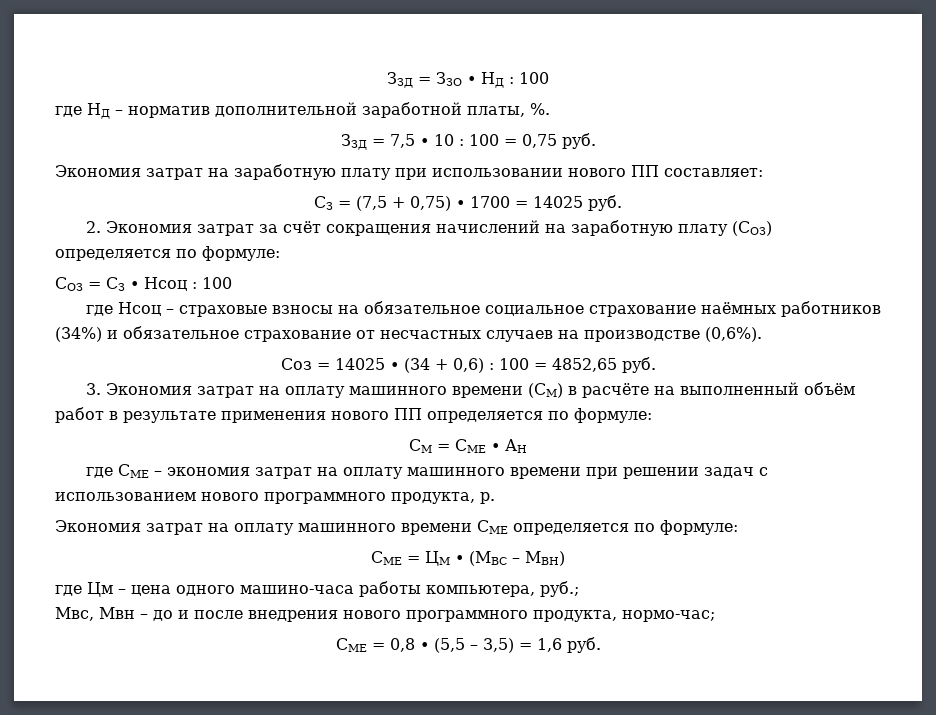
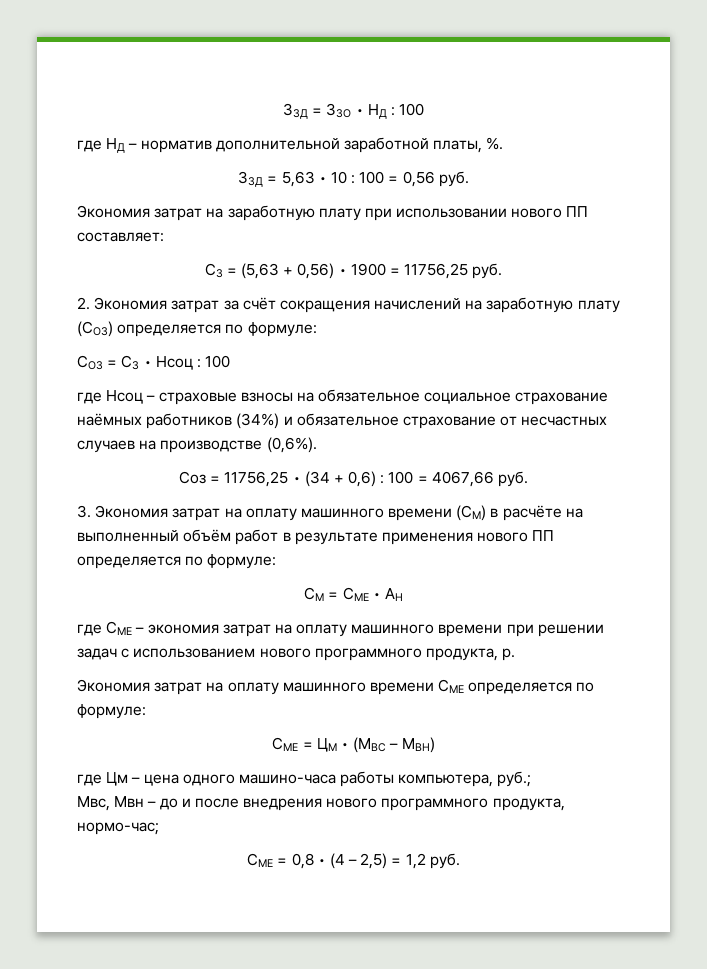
- ЗЗД = 7,5 • 10 : 100 = 0,75 руб.
+ ЗЗД = 5,63 • 10 : 100 = 0,56 руб.
- СЗ = (7,5 + 0,75) • 1700 = 14025 руб.
+ СЗ = (5,63 + 0,56) • 1900 = 11756,25 руб.
- Соз = 14025 • (34 + 0,6) : 100 = 4852,65 руб.
+ Соз = 11756,25 • (34 + 0,6) : 100 = 4067,66 руб.
- СМЕ = 0,8 • (5,5 – 3,5) = 1,6 руб.
+ СМЕ = 0,8 • (4 – 2,5) = 1,2 руб.

